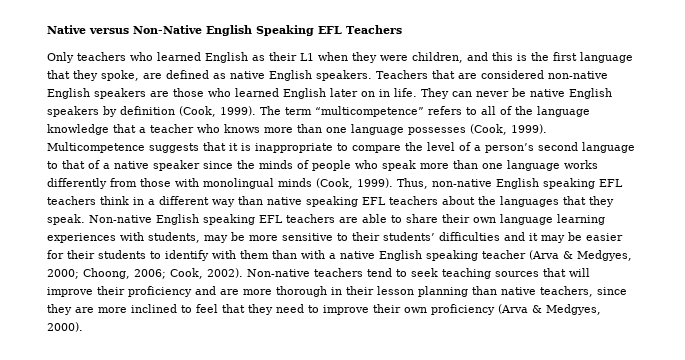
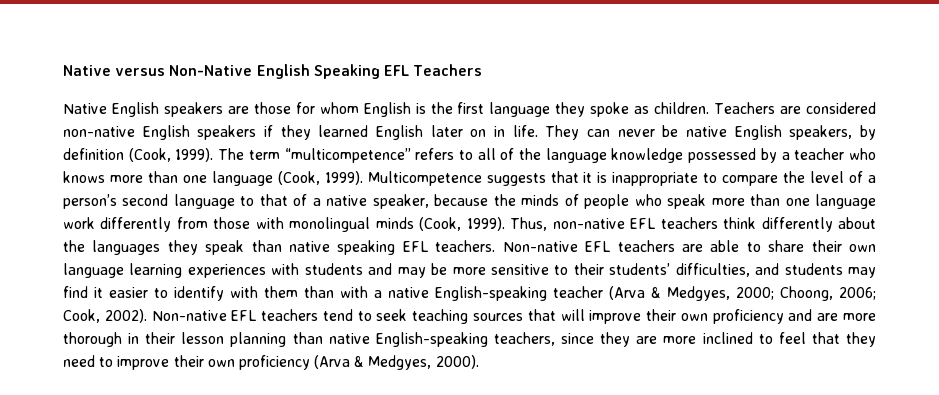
- Only teachers who learned English as their L1 when they were children, and this is the first language that they spoke, are defined as native English speakers. Teachers that are considered non-native English speakers are those who learned English later on in life.
+ Native English speakers are those for whom English is the first language they spoke as children. Teachers are considered non-native English speakers if they learned English later on in life.
- They can never be native English speakers by definition (Cook, 1999).
+ They can never be native English speakers, by definition (Cook, 1999).
- The term “multicompetence” refers to all of the language knowledge that a teacher who knows more than one language possesses (Cook, 1999).
+ The term “multicompetence” refers to all of the language knowledge possessed by a teacher who knows more than one language (Cook, 1999).
- Multicompetence suggests that it is inappropriate to compare the level of a person’s second language to that of a native speaker since the minds of people who speak more than one language works differently from those with monolingual minds (Cook, 1999).
+ Multicompetence suggests that it is inappropriate to compare the level of a person’s second language to that of a native speaker, because the minds of people who speak more than one language work differently from those with monolingual minds (Cook, 1999).
- Thus, non-native English speaking EFL teachers think in a different way than native speaking EFL teachers about the languages that they speak. Non-native English speaking EFL teachers are able to share their own language learning experiences with students, may be more sensitive to their students’ difficulties and it may be easier for their students to identify with them than with a native English speaking teacher (Arva & Medgyes, 2000; Choong, 2006; Cook, 2002).
+ Thus, non-native EFL teachers think differently about the languages they speak than native speaking EFL teachers. Non-native EFL teachers are able to share their own language learning experiences with students and may be more sensitive to their students’ difficulties, and students may find it easier to identify with them than with a native English-speaking teacher (Arva & Medgyes, 2000; Choong, 2006; Cook, 2002).
- Non-native teachers tend to seek teaching sources that will improve their proficiency and are more thorough in their lesson planning than native teachers, since they are more inclined to feel that they need to improve their own proficiency (Arva & Medgyes, 2000).
+ Non-native EFL teachers tend to seek teaching sources that will improve their own proficiency and are more thorough in their lesson planning than native English-speaking teachers, since they are more inclined to feel that they need to improve their own proficiency (Arva & Medgyes, 2000).

